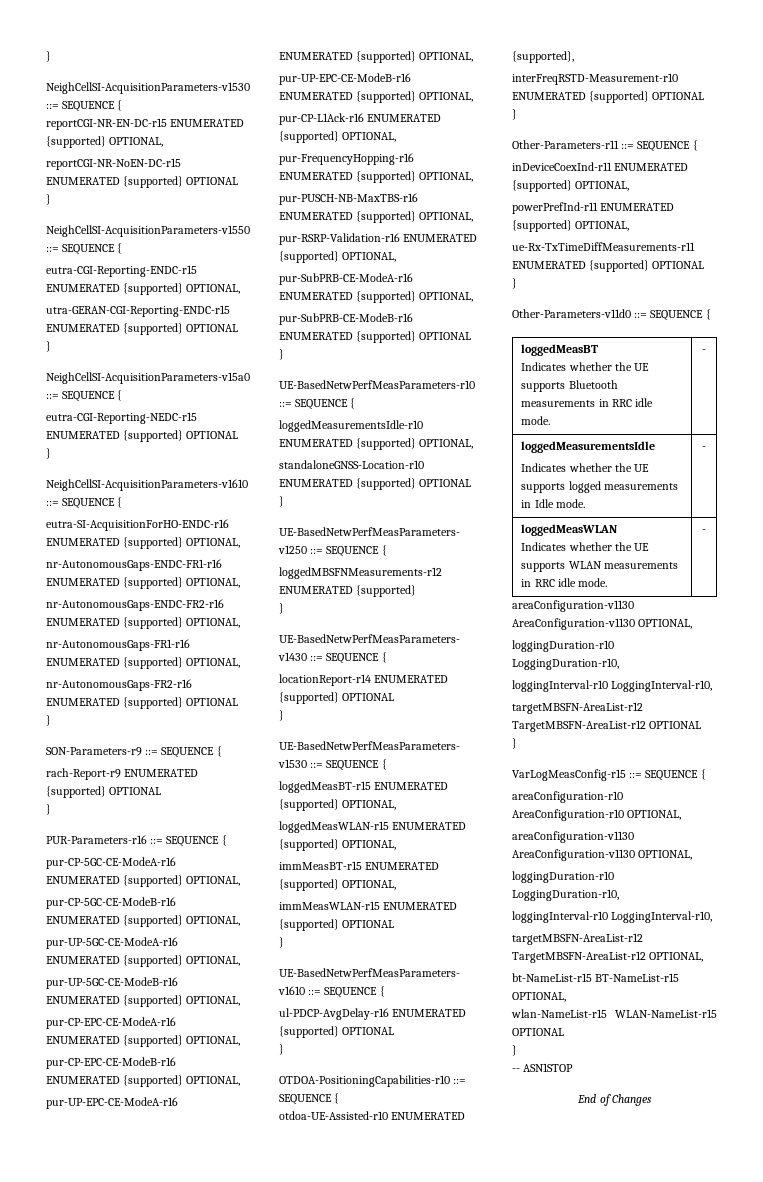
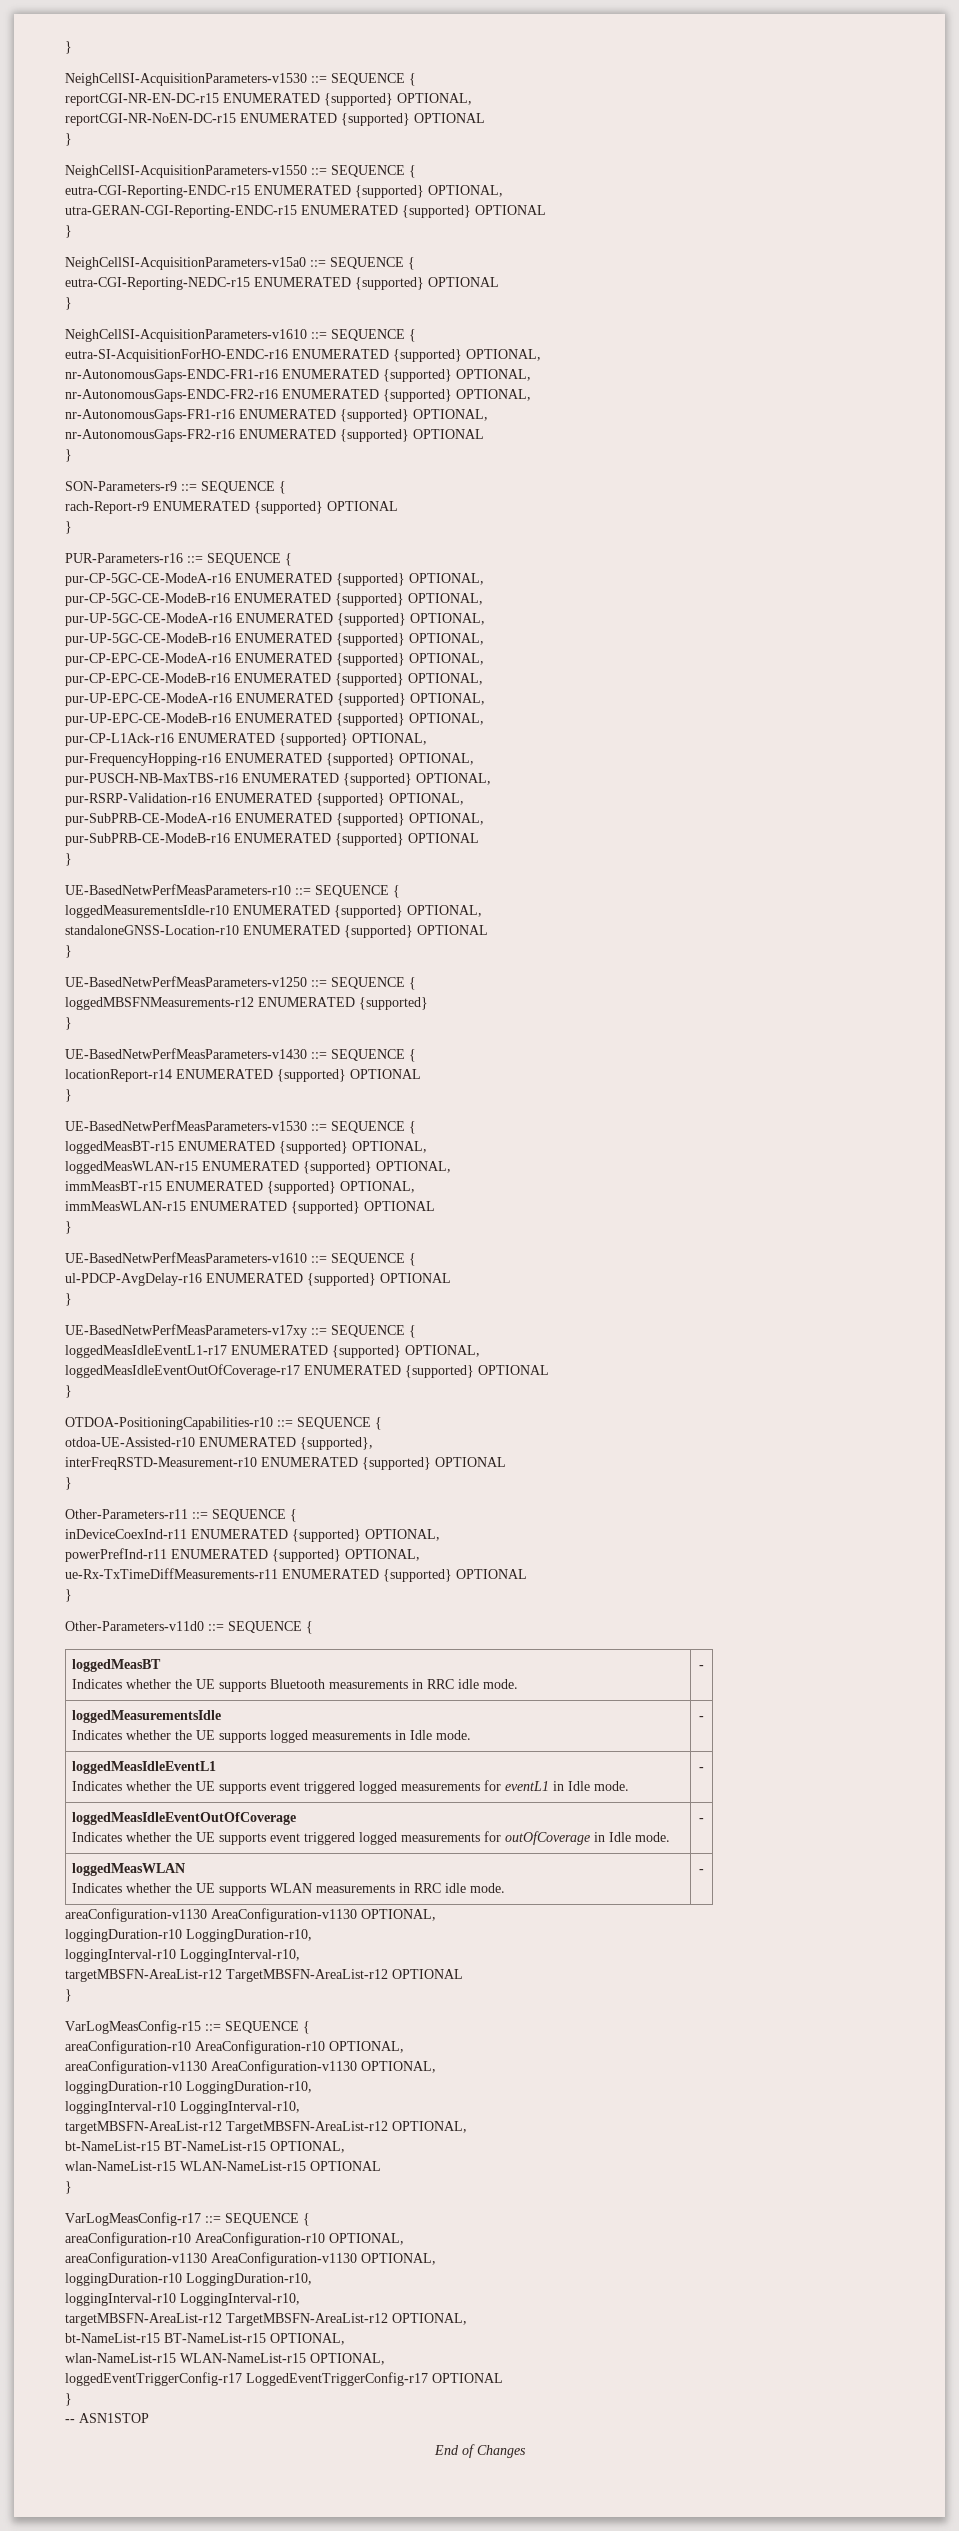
+ UE-BasedNetwPerfMeasParameters-v17xy ::= SEQUENCE {
+ loggedMeasIdleEventL1-r17 ENUMERATED {supported} OPTIONAL,
+ loggedMeasIdleEventOutOfCoverage-r17 ENUMERATED {supported} OPTIONAL
+ }
+ loggedMeasIdleEventL1
+ Indicates whether the UE supports event triggered logged measurements for eventL1 in Idle mode. | -
+ loggedMeasIdleEventOutOfCoverage
+ Indicates whether the UE supports event triggered logged measurements for outOfCoverage in Idle mode. | -
+ VarLogMeasConfig-r17 ::= SEQUENCE {
+ areaConfiguration-r10 AreaConfiguration-r10 OPTIONAL,
+ areaConfiguration-v1130 AreaConfiguration-v1130 OPTIONAL,
+ loggingDuration-r10 LoggingDuration-r10,
+ loggingInterval-r10 LoggingInterval-r10,
+ targetMBSFN-AreaList-r12 TargetMBSFN-AreaList-r12 OPTIONAL,
+ bt-NameList-r15 BT-NameList-r15 OPTIONAL,
+ wlan-NameList-r15 WLAN-NameList-r15 OPTIONAL,
+ loggedEventTriggerConfig-r17 LoggedEventTriggerConfig-r17 OPTIONAL
+ }

